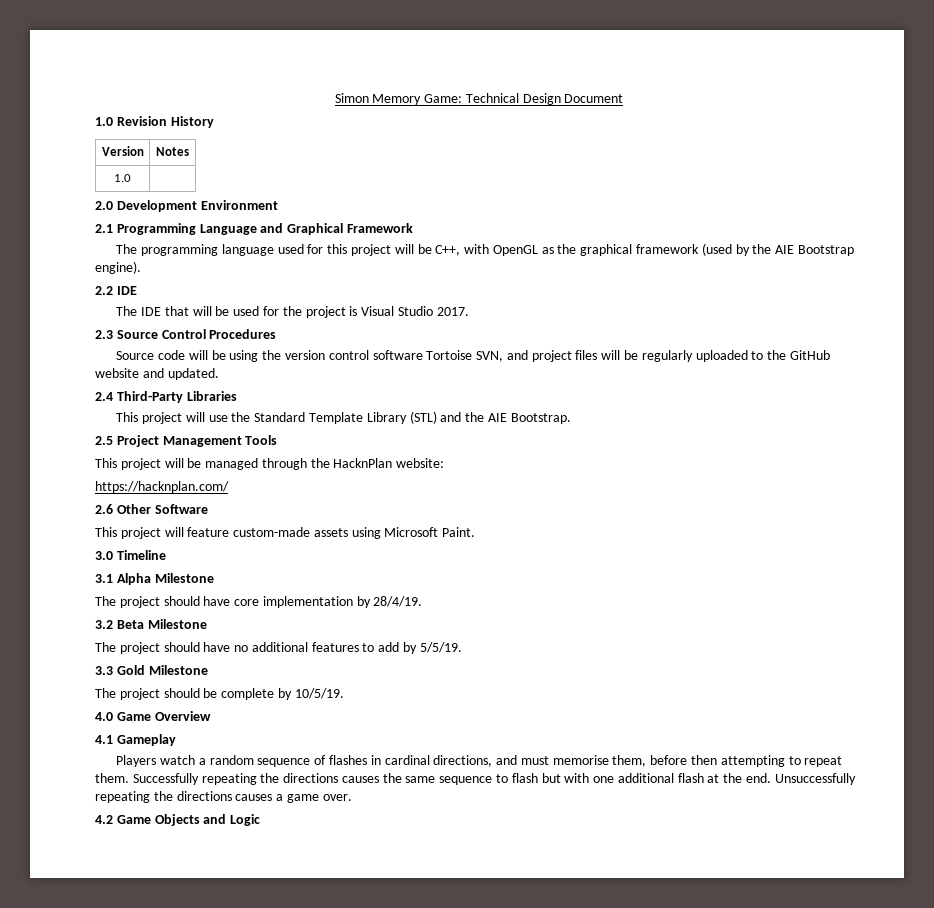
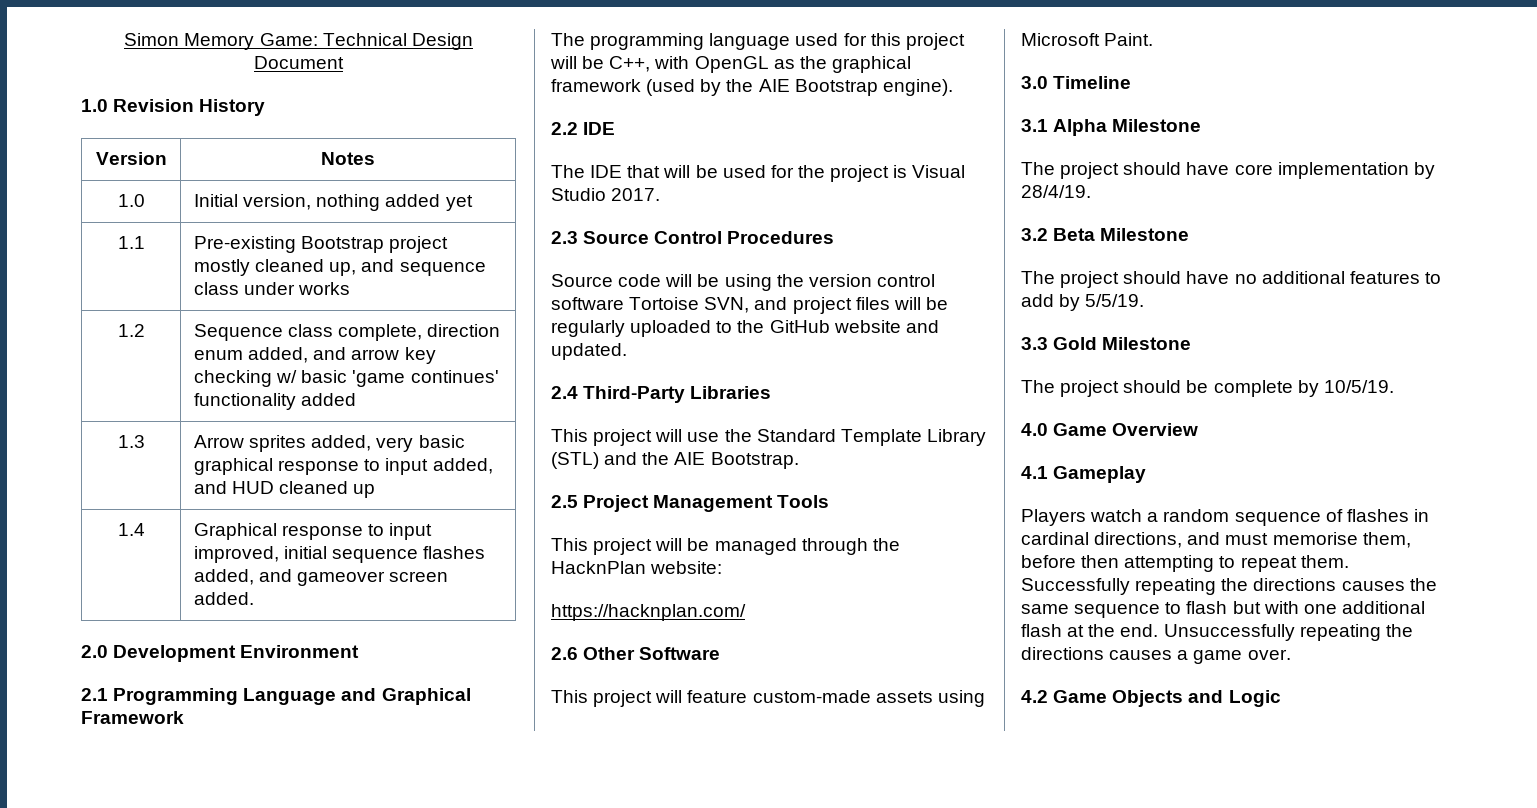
- 1.0 |
+ 1.0 | Initial version, nothing added yet
+ 1.1 | Pre-existing Bootstrap project mostly cleaned up, and sequence class under works
+ 1.2 | Sequence class complete, direction enum added, and arrow key checking w/ basic 'game continues' functionality added
+ 1.3 | Arrow sprites added, very basic graphical response to input added, and HUD cleaned up
+ 1.4 | Graphical response to input improved, initial sequence flashes added, and gameover screen added.

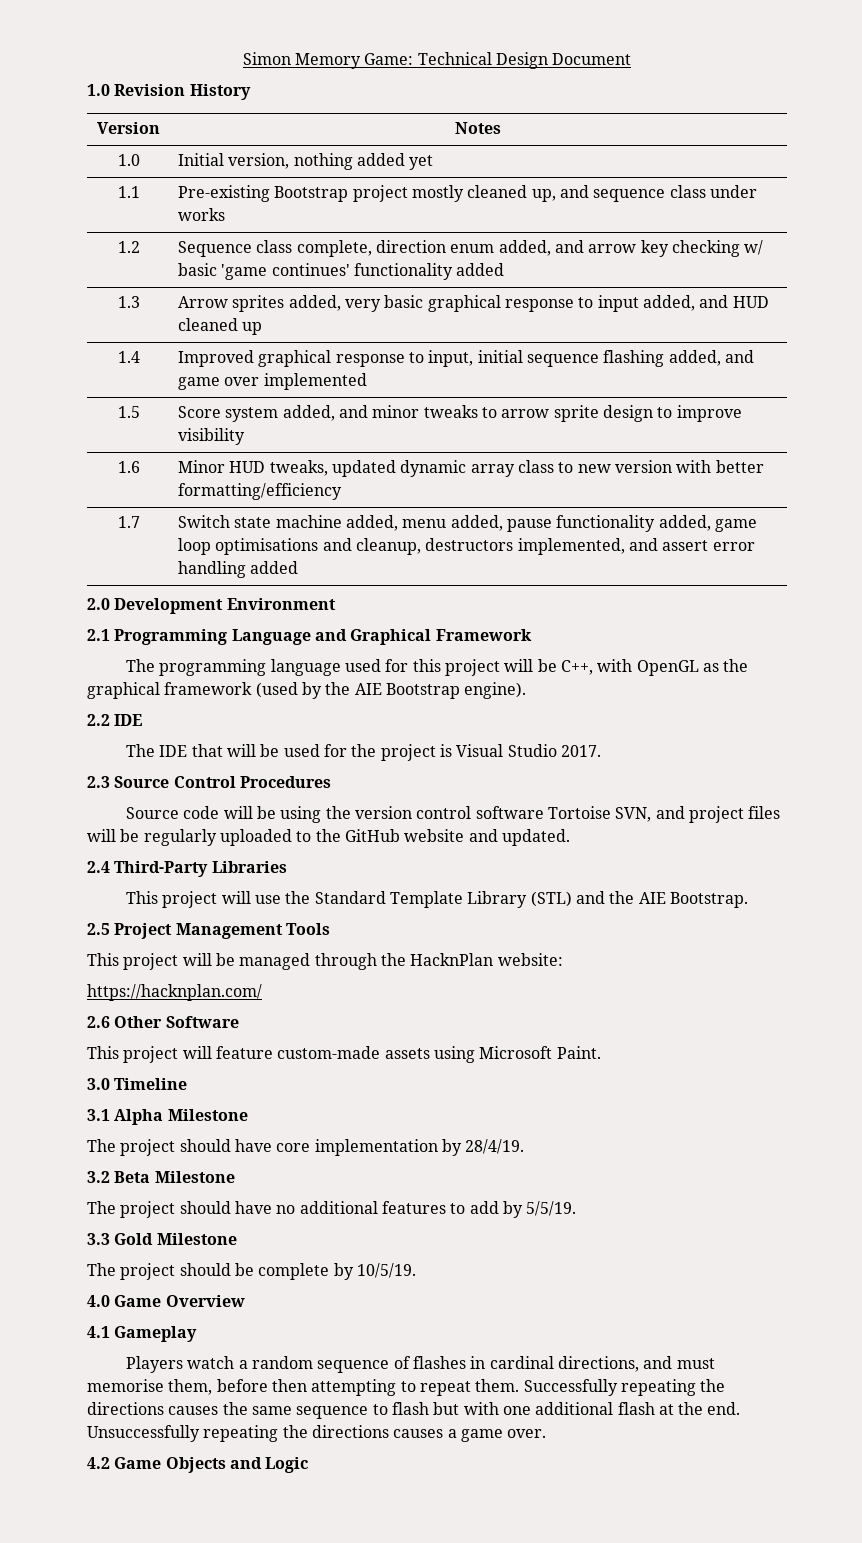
- 1.4 | Graphical response to input improved, initial sequence flashes added, and gameover screen added.
+ 1.4 | Improved graphical response to input, initial sequence flashing added, and game over implemented
+ 1.5 | Score system added, and minor tweaks to arrow sprite design to improve visibility
+ 1.6 | Minor HUD tweaks, updated dynamic array class to new version with better formatting/efficiency
+ 1.7 | Switch state machine added, menu added, pause functionality added, game loop optimisations and cleanup, destructors implemented, and assert error handling added

